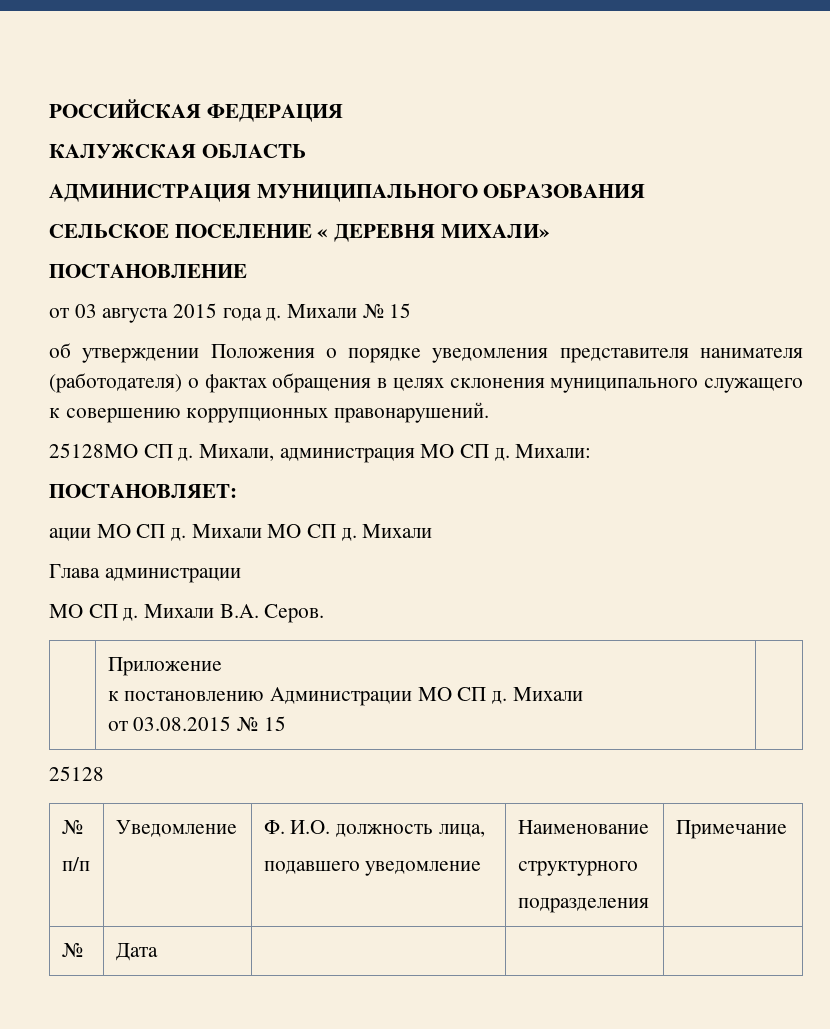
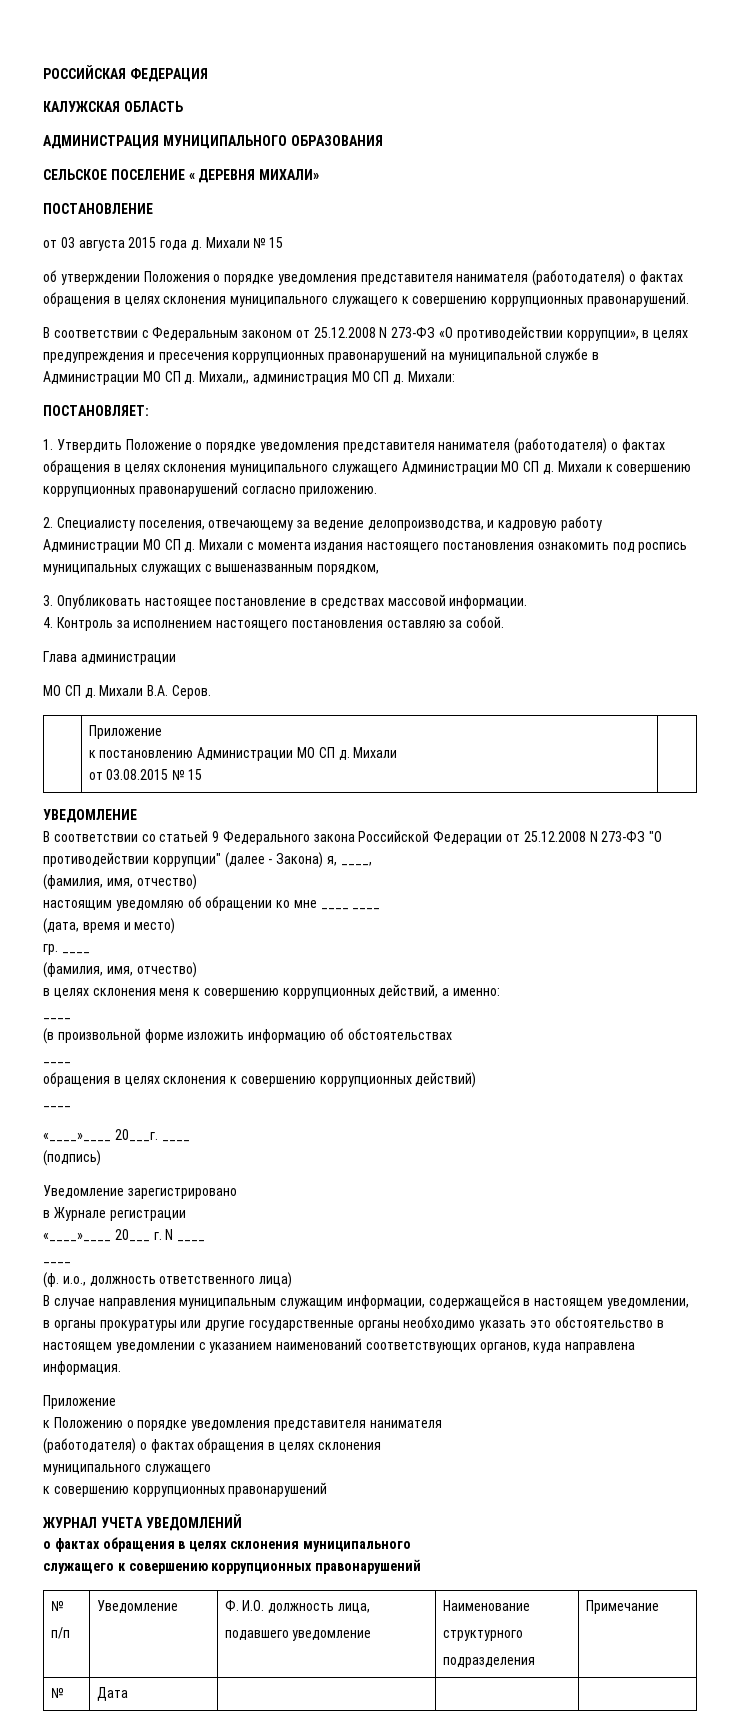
- 25128МО СП д. Михали, администрация МО СП д.
+ В соответствии с Федеральным законом от 25.12.2008 N 273-ФЗ «О противодействии коррупции», в целях предупреждения и пресечения коррупционных правонарушений на муниципальной службе в Администрации МО СП д. Михали,, администрация МО СП д.
- ации МО СП д. Михали МО СП д. Михали
+ 1. Утвердить Положение о порядке уведомления представителя нанимателя (работодателя) о фактах обращения в целях склонения муниципального служащего Администрации МО СП д. Михали к совершению коррупционных правонарушений согласно приложению.
+ 2. Специалисту поселения, отвечающему за ведение делопроизводства, и кадровую работу Администрации МО СП д. Михали с момента издания настоящего постановления ознакомить под роспись муниципальных служащих с вышеназванным порядком,
+ 3. Опубликовать настоящее постановление в средствах массовой информации.
+ 4. Контроль за исполнением настоящего постановления оставляю за собой.
- 25128
+ УВЕДОМЛЕНИЕ
+ В соответствии со статьей 9 Федерального закона Российской Федерации от 25.12.2008 N 273-ФЗ "О противодействии коррупции" (далее - Закона) я, ____,
+ (фамилия, имя, отчество)
+ настоящим уведомляю об обращении ко мне ____ ____
+ (дата, время и место)
+ гр. ____
+ (фамилия, имя, отчество)
+ в целях склонения меня к совершению коррупционных действий, а именно:
+ ____
+ (в произвольной форме изложить информацию об обстоятельствах
+ ____
+ обращения в целях склонения к совершению коррупционных действий)
+ ____
+ «____»____ 20___г. ____
+ (подпись)
+ Уведомление зарегистрировано
+ в Журнале регистрации
+ «____»____ 20___ г. N ____
+ ____
+ (ф. и.о., должность ответственного лица)
+ В случае направления муниципальным служащим информации, содержащейся в настоящем уведомлении, в органы прокуратуры или другие государственные органы необходимо указать это обстоятельство в настоящем уведомлении с указанием наименований соответствующих органов, куда направлена информация.
+ Приложение
+ к Положению о порядке уведомления представителя нанимателя
+ (работодателя) о фактах обращения в целях склонения
+ муниципального служащего
+ к совершению коррупционных правонарушений
+ ЖУРНАЛ УЧЕТА УВЕДОМЛЕНИЙ
+ о фактах обращения в целях склонения муниципального
+ служащего к совершению коррупционных правонарушений

